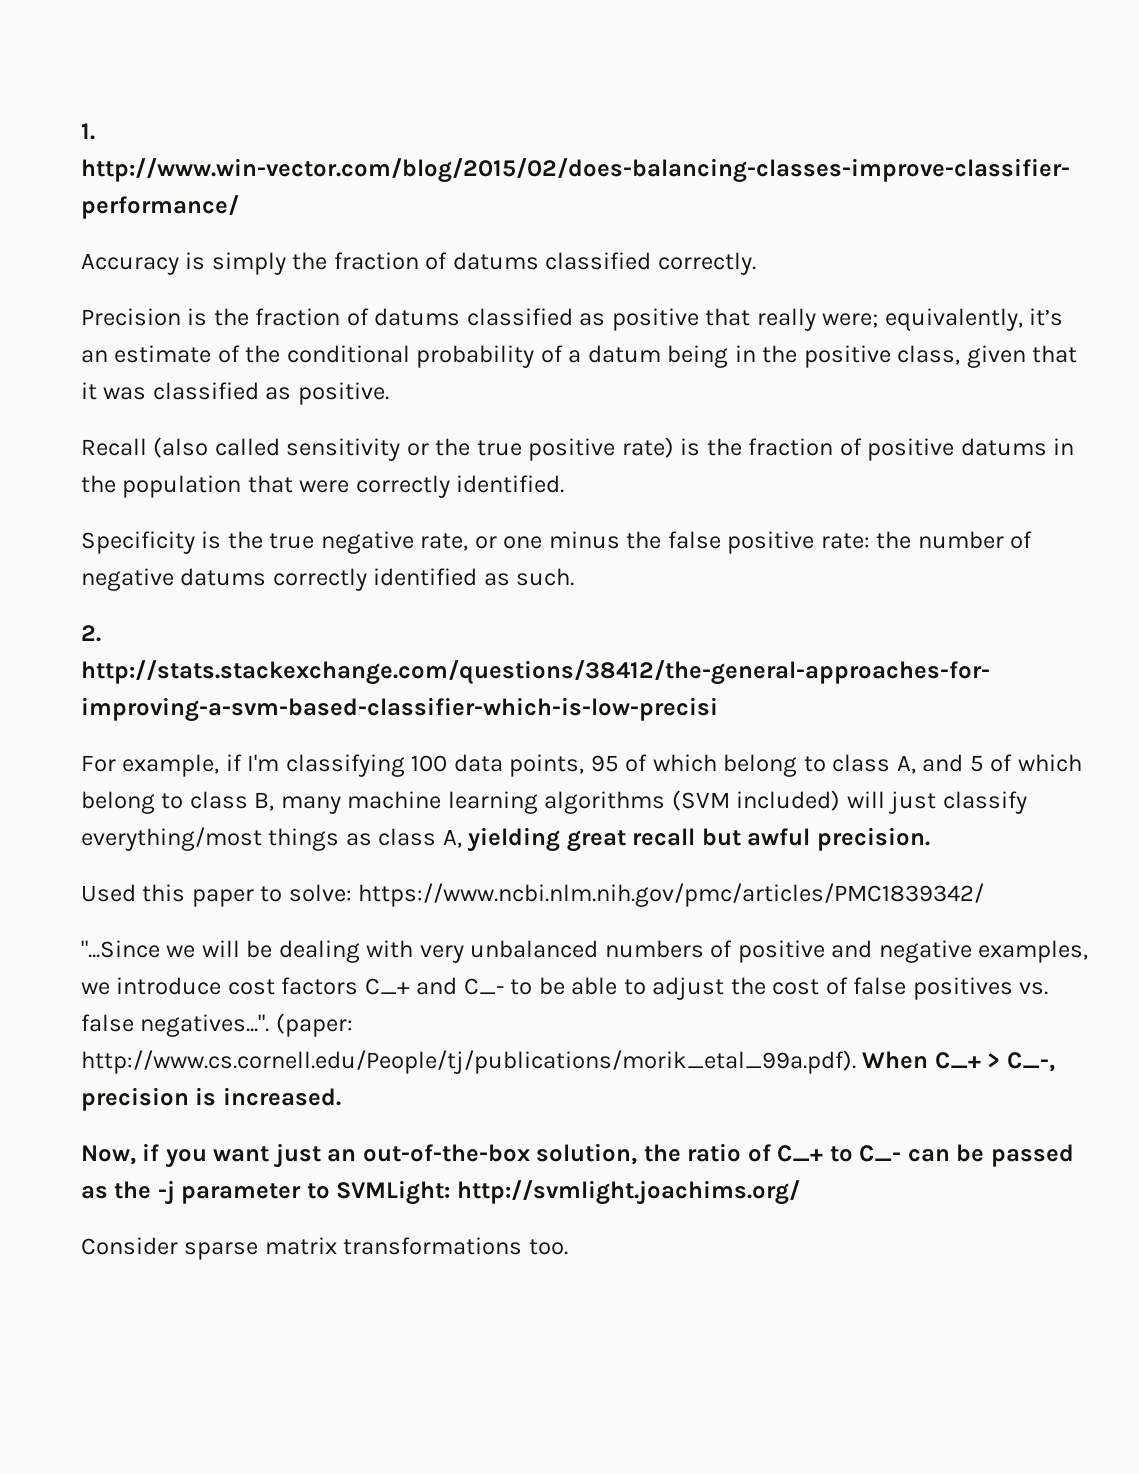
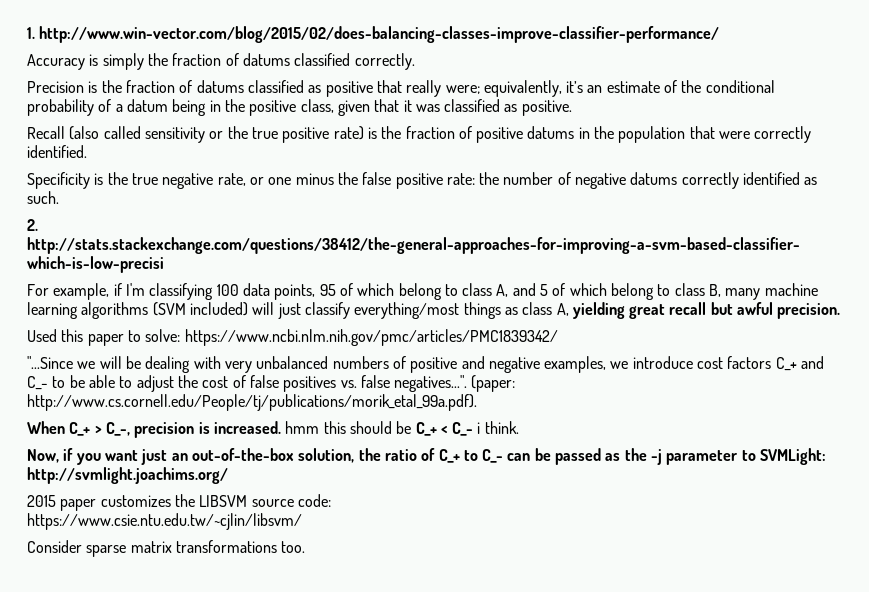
- "...Since we will be dealing with very unbalanced numbers of positive and negative examples, we introduce cost factors C_+ and C_- to be able to adjust the cost of false positives vs. false negatives...". (paper: http://www.cs.cornell.edu/People/tj/publications/morik_etal_99a.pdf). When C_+ > C_-, precision is increased.
+ "...Since we will be dealing with very unbalanced numbers of positive and negative examples, we introduce cost factors C_+ and C_- to be able to adjust the cost of false positives vs. false negatives...". (paper: http://www.cs.cornell.edu/People/tj/publications/morik_etal_99a.pdf).
+ When C_+ > C_-, precision is increased. hmm this should be C_+ < C_- i think.
+ 2015 paper customizes the LIBSVM source code:
+ https://www.csie.ntu.edu.tw/~cjlin/libsvm/

